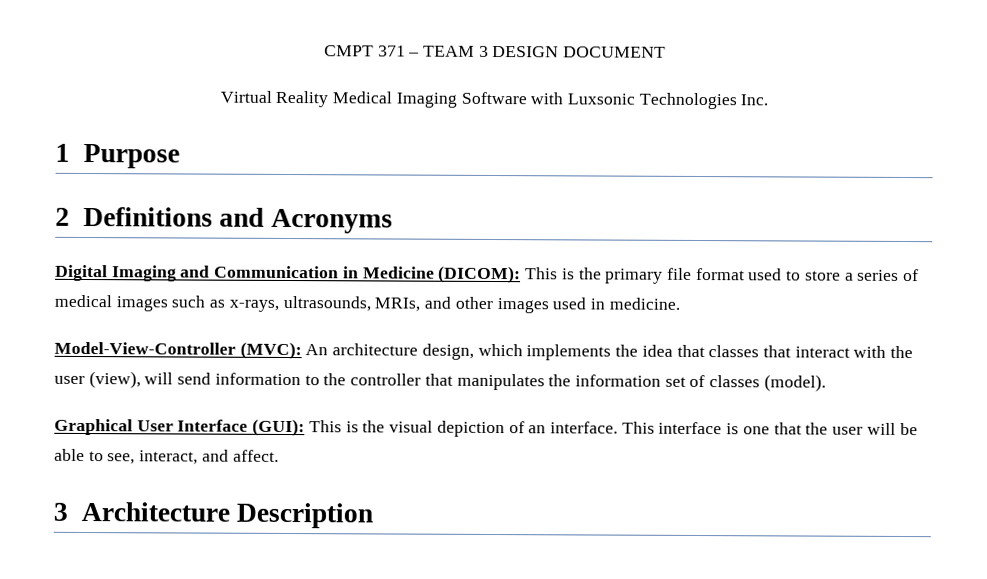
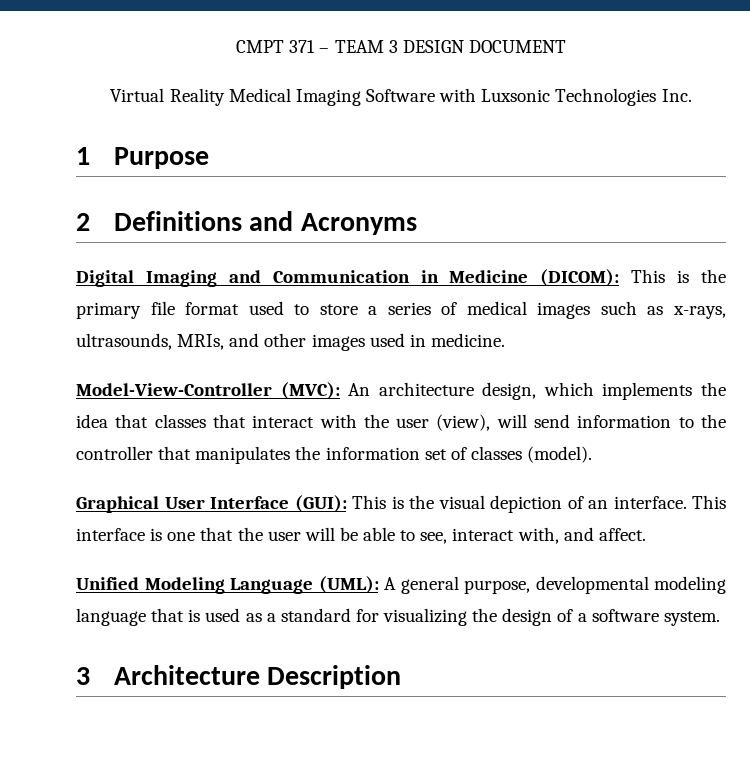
- This interface is one that the user will be able to see, interact, and affect.
+ This interface is one that the user will be able to see, interact with, and affect.
+ Unified Modeling Language (UML): A general purpose, developmental modeling language that is used as a standard for visualizing the design of a software system.

